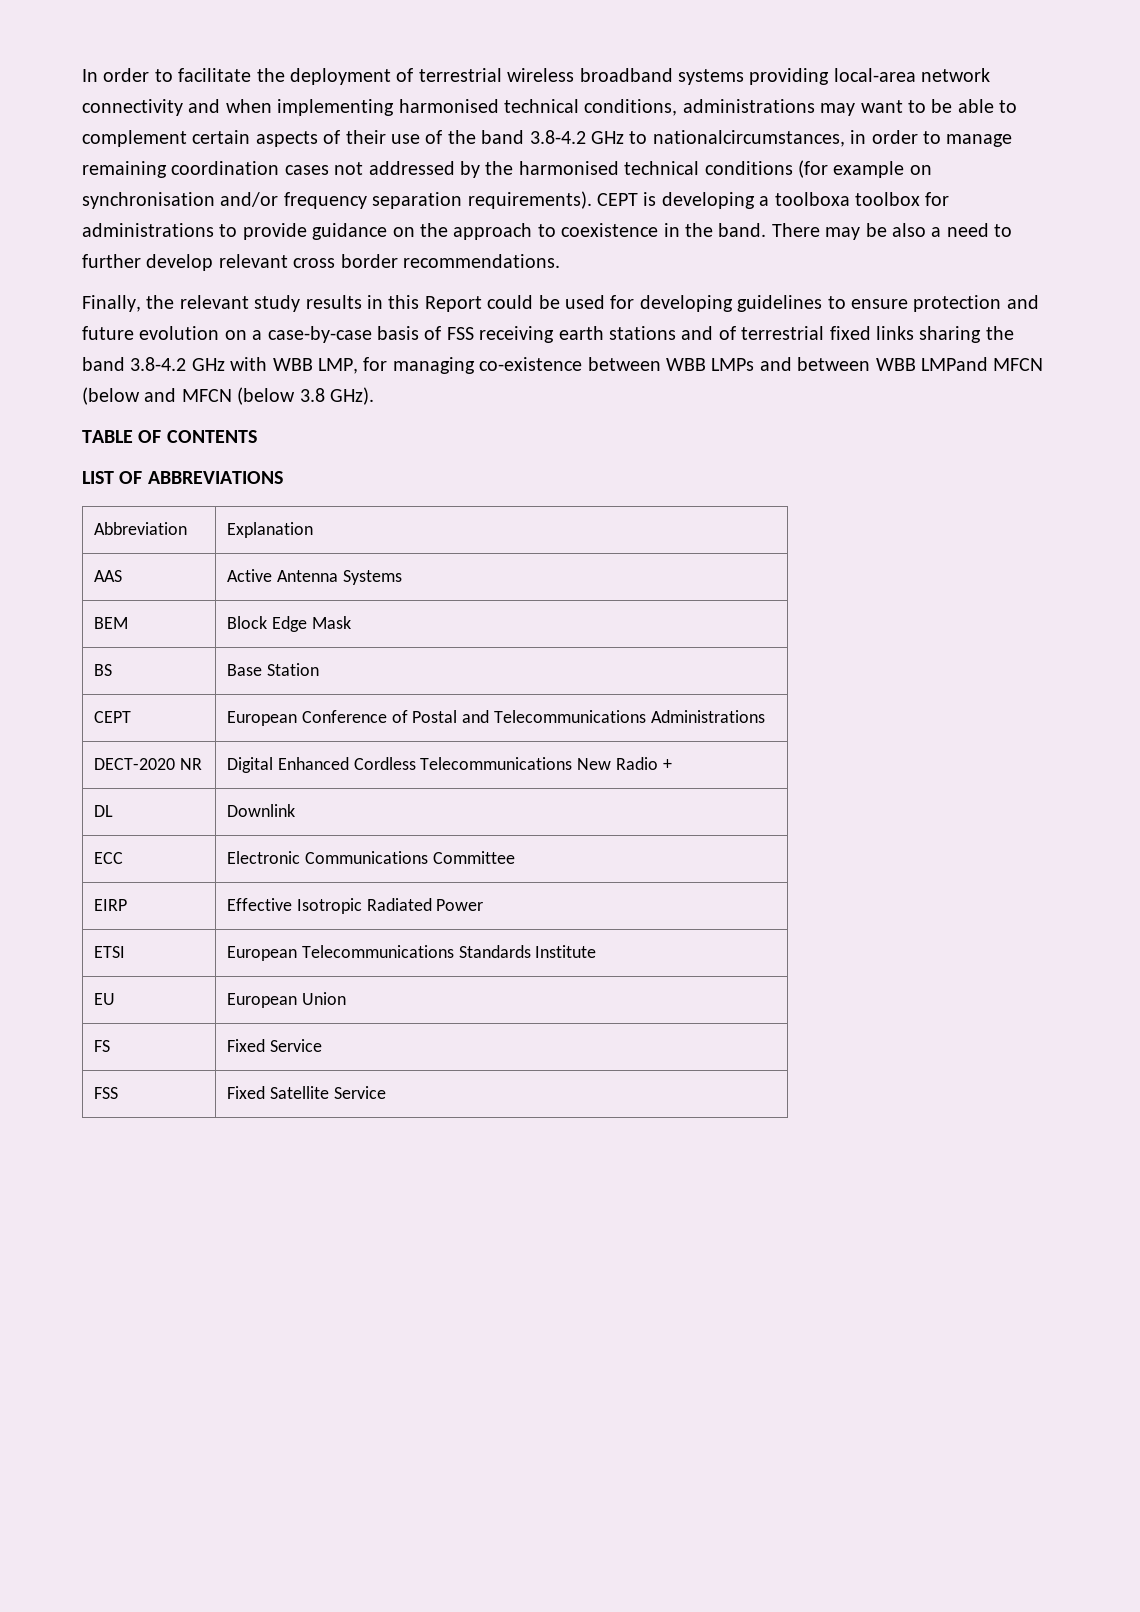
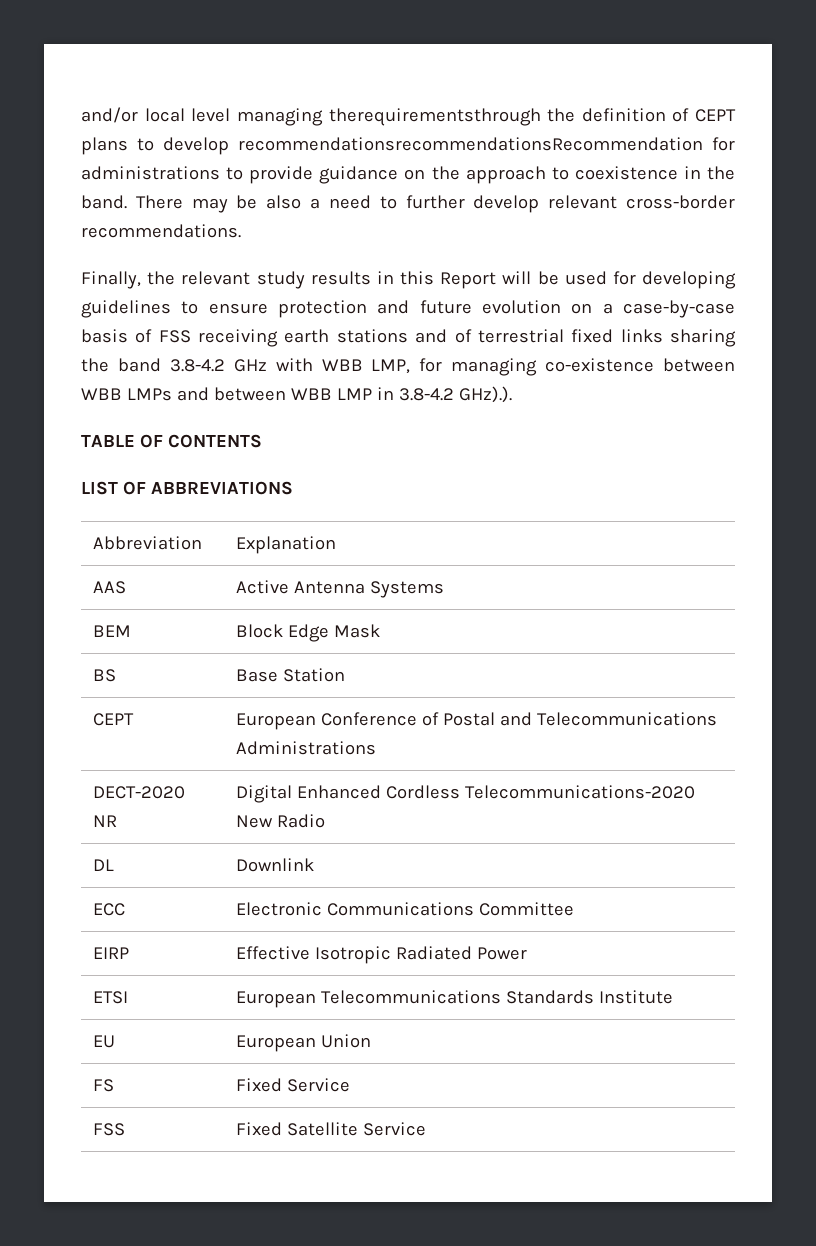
- In order to facilitate the deployment of terrestrial wireless broadband systems providing local-area network connectivity and when implementing harmonised technical conditions, administrations may want to be able to complement certain aspects of their use of the band 3.8-4.2 GHz to nationalcircumstances, in order to manage remaining coordination cases not addressed by the harmonised technical conditions (for example on synchronisation and/or frequency separation requirements). CEPT is developing a toolboxa toolbox for administrations to provide guidance on the approach to coexistence in the band.
+ and/or local level managing therequirementsthrough the definition of CEPT plans to develop recommendationsrecommendationsRecommendation for administrations to provide guidance on the approach to coexistence in the band.
- There may be also a need to further develop relevant cross border recommendations.
+ There may be also a need to further develop relevant cross-border recommendations.
- Finally, the relevant study results in this Report could be used for developing guidelines to ensure protection and future evolution on a case-by-case basis of FSS receiving earth stations and of terrestrial fixed links sharing the band 3.8-4.2 GHz with WBB LMP, for managing co-existence between WBB LMPs and between WBB LMPand MFCN (below and MFCN (below 3.8 GHz).
+ Finally, the relevant study results in this Report will be used for developing guidelines to ensure protection and future evolution on a case-by-case basis of FSS receiving earth stations and of terrestrial fixed links sharing the band 3.8-4.2 GHz with WBB LMP, for managing co-existence between WBB LMPs and between WBB LMP in 3.8-4.2 GHz).).
- DECT-2020 NR | Digital Enhanced Cordless Telecommunications New Radio +
+ DECT-2020 NR | Digital Enhanced Cordless Telecommunications-2020 New Radio

